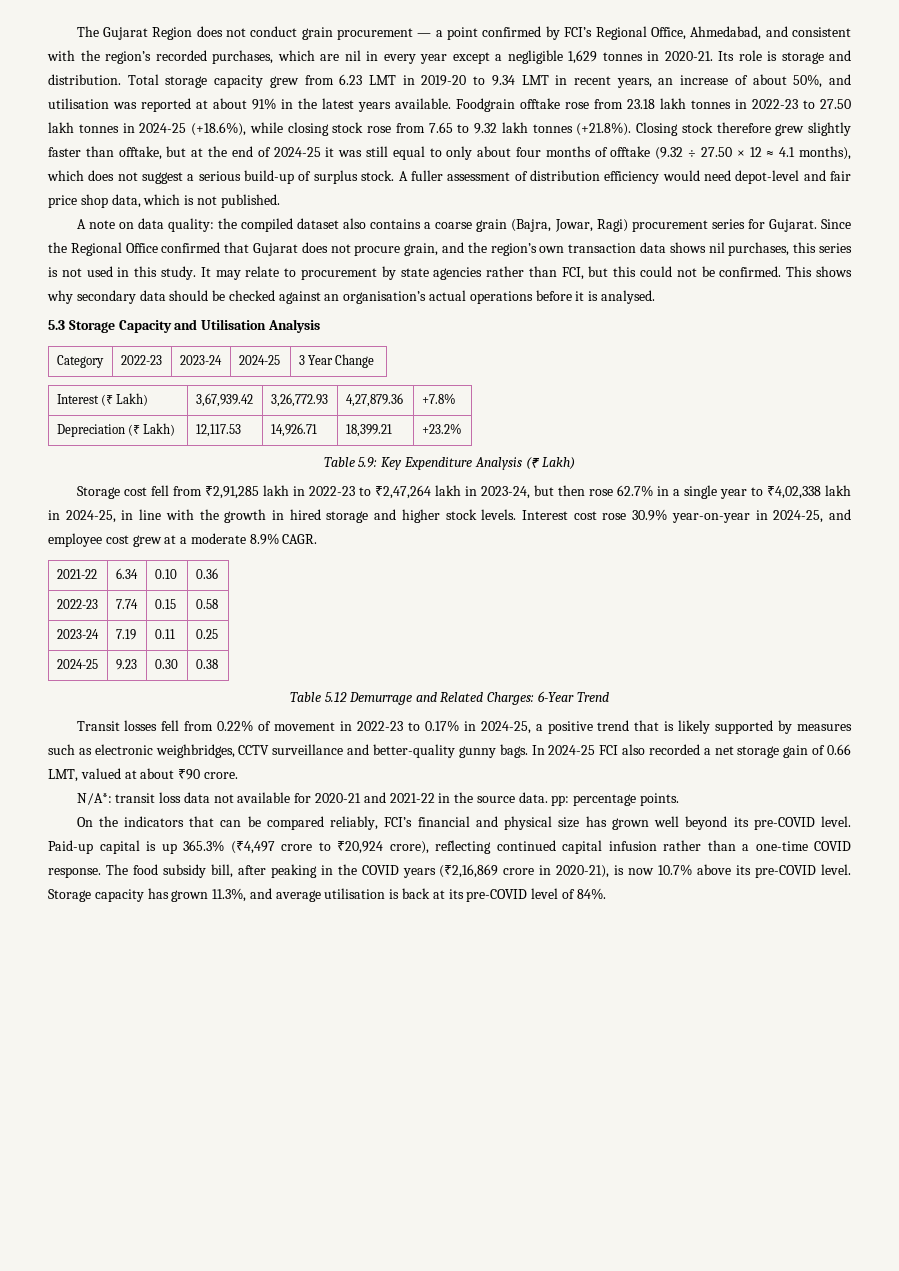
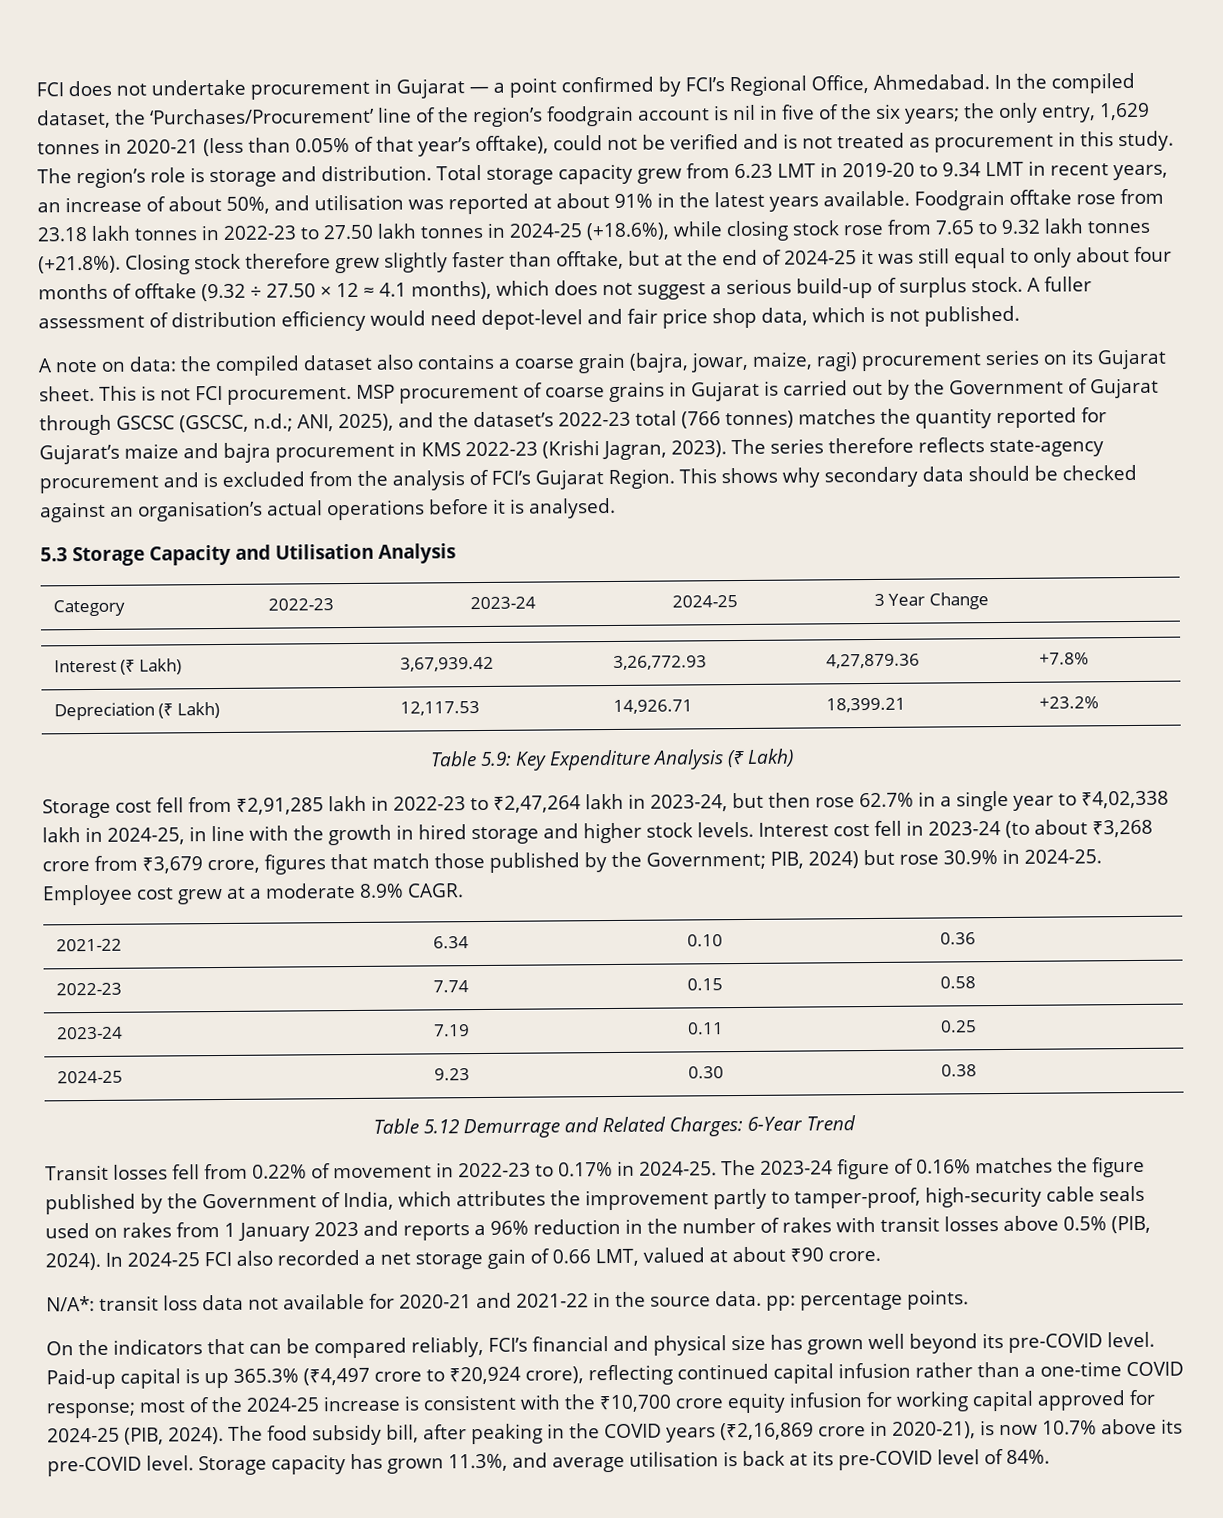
- The Gujarat Region does not conduct grain procurement — a point confirmed by FCI’s Regional Office, Ahmedabad, and consistent with the region’s recorded purchases, which are nil in every year except a negligible 1,629 tonnes in 2020-21. Its role is storage and distribution.
+ FCI does not undertake procurement in Gujarat — a point confirmed by FCI’s Regional Office, Ahmedabad. In the compiled dataset, the ‘Purchases/Procurement’ line of the region’s foodgrain account is nil in five of the six years; the only entry, 1,629 tonnes in 2020-21 (less than 0.05% of that year’s offtake), could not be verified and is not treated as procurement in this study. The region’s role is storage and distribution.
- A note on data quality: the compiled dataset also contains a coarse grain (Bajra, Jowar, Ragi) procurement series for Gujarat. Since the Regional Office confirmed that Gujarat does not procure grain, and the region’s own transaction data shows nil purchases, this series is not used in this study. It may relate to procurement by state agencies rather than FCI, but this could not be confirmed.
+ A note on data: the compiled dataset also contains a coarse grain (bajra, jowar, maize, ragi) procurement series on its Gujarat sheet. This is not FCI procurement. MSP procurement of coarse grains in Gujarat is carried out by the Government of Gujarat through GSCSC (GSCSC, n.d.; ANI, 2025), and the dataset’s 2022-23 total (766 tonnes) matches the quantity reported for Gujarat’s maize and bajra procurement in KMS 2022-23 (Krishi Jagran, 2023). The series therefore reflects state-agency procurement and is excluded from the analysis of FCI’s Gujarat Region.
- Interest cost rose 30.9% year-on-year in 2024-25, and employee cost grew at a moderate 8.9% CAGR.
+ Interest cost fell in 2023-24 (to about ₹3,268 crore from ₹3,679 crore, figures that match those published by the Government; PIB, 2024) but rose 30.9% in 2024-25. Employee cost grew at a moderate 8.9% CAGR.
- Transit losses fell from 0.22% of movement in 2022-23 to 0.17% in 2024-25, a positive trend that is likely supported by measures such as electronic weighbridges, CCTV surveillance and better-quality gunny bags.
+ Transit losses fell from 0.22% of movement in 2022-23 to 0.17% in 2024-25. The 2023-24 figure of 0.16% matches the figure published by the Government of India, which attributes the improvement partly to tamper-proof, high-security cable seals used on rakes from 1 January 2023 and reports a 96% reduction in the number of rakes with transit losses above 0.5% (PIB, 2024).
- Paid-up capital is up 365.3% (₹4,497 crore to ₹20,924 crore), reflecting continued capital infusion rather than a one-time COVID response.
+ Paid-up capital is up 365.3% (₹4,497 crore to ₹20,924 crore), reflecting continued capital infusion rather than a one-time COVID response; most of the 2024-25 increase is consistent with the ₹10,700 crore equity infusion for working capital approved for 2024-25 (PIB, 2024).

